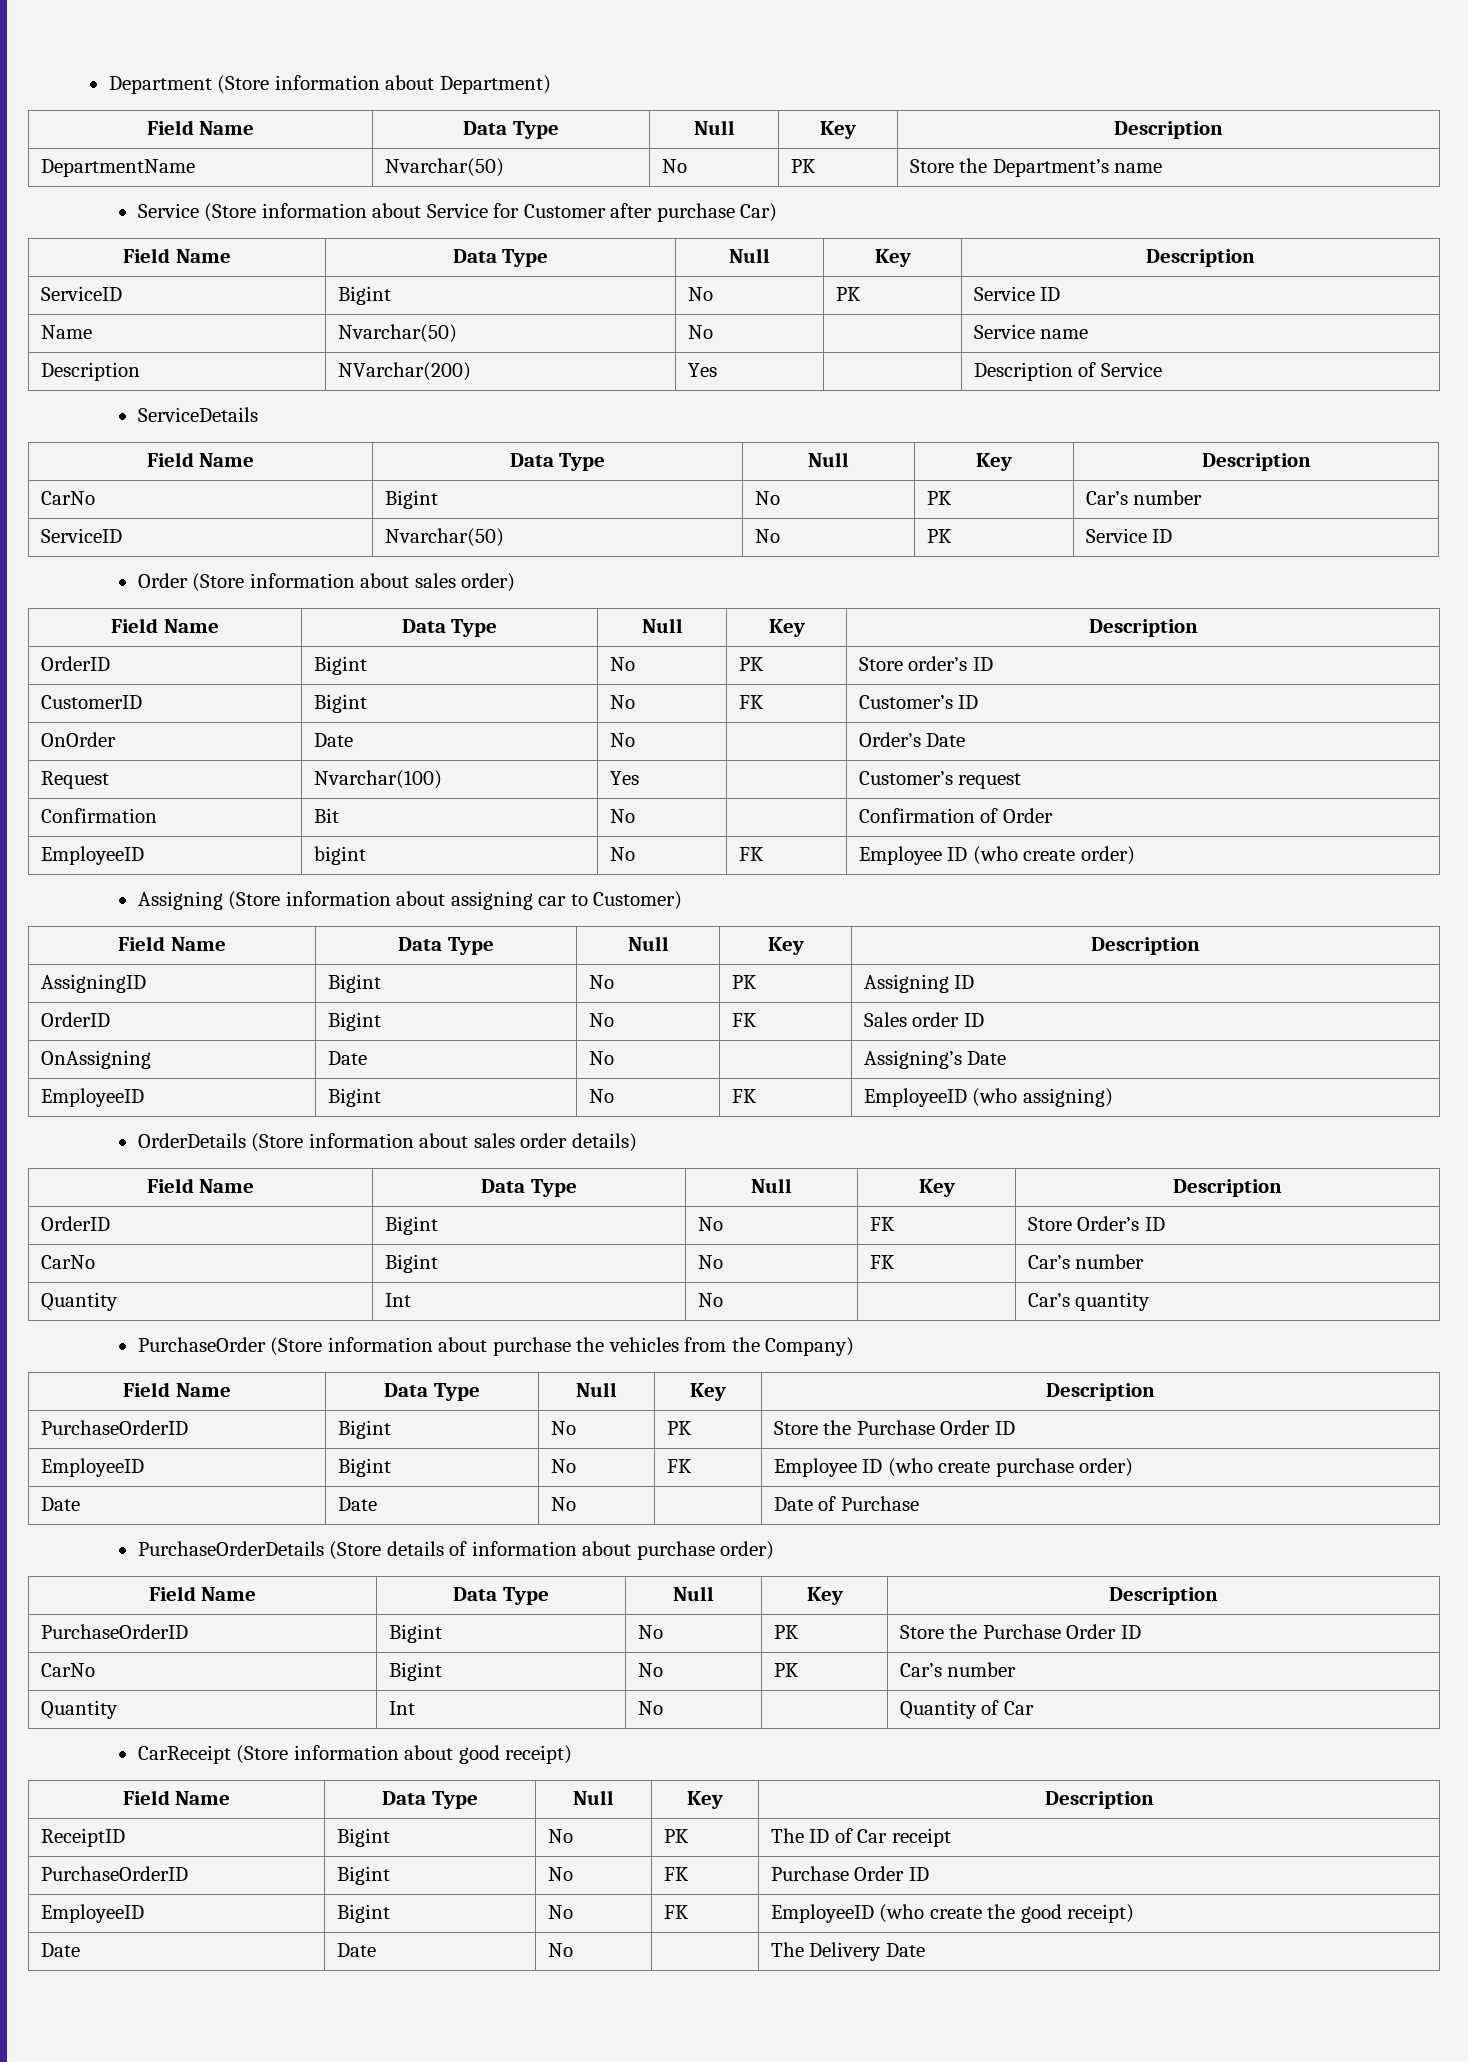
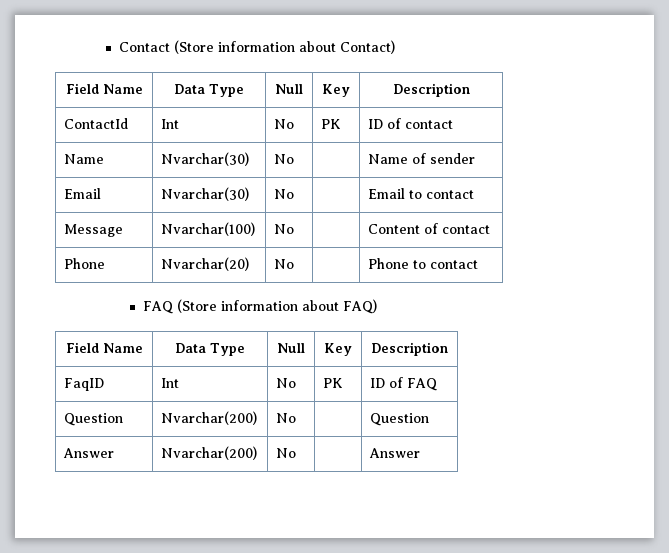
- Department (Store information about Department)
+ Contact (Store information about Contact)
  Field Name | Data Type | Null | Key | Description
- DepartmentName | Nvarchar(50) | No | PK | Store the Department’s name
- Service (Store information about Service for Customer after purchase Car)
+ ContactId | Int | No | PK | ID of contact
+ Name | Nvarchar(30) | No | | Name of sender
+ Email | Nvarchar(30) | No | | Email to contact
+ Message | Nvarchar(100) | No | | Content of contact
+ Phone | Nvarchar(20) | No | | Phone to contact
+ FAQ (Store information about FAQ)
  Field Name | Data Type | Null | Key | Description
- ServiceID | Bigint | No | PK | Service ID
- Name | Nvarchar(50) | No | | Service name
- Description | NVarchar(200) | Yes | | Description of Service
- ServiceDetails
- Field Name | Data Type | Null | Key | Description
- CarNo | Bigint | No | PK | Car’s number
- ServiceID | Nvarchar(50) | No | PK | Service ID
- Order (Store information about sales order)
- Field Name | Data Type | Null | Key | Description
- OrderID | Bigint | No | PK | Store order’s ID
- CustomerID | Bigint | No | FK | Customer’s ID
- OnOrder | Date | No | | Order’s Date
- Request | Nvarchar(100) | Yes | | Customer’s request
- Confirmation | Bit | No | | Confirmation of Order
- EmployeeID | bigint | No | FK | Employee ID (who create order)
- Assigning (Store information about assigning car to Customer)
- Field Name | Data Type | Null | Key | Description
- AssigningID | Bigint | No | PK | Assigning ID
- OrderID | Bigint | No | FK | Sales order ID
- OnAssigning | Date | No | | Assigning’s Date
- EmployeeID | Bigint | No | FK | EmployeeID (who assigning)
- OrderDetails (Store information about sales order details)
- Field Name | Data Type | Null | Key | Description
- OrderID | Bigint | No | FK | Store Order’s ID
- CarNo | Bigint | No | FK | Car’s number
- Quantity | Int | No | | Car’s quantity
- PurchaseOrder (Store information about purchase the vehicles from the Company)
- Field Name | Data Type | Null | Key | Description
- PurchaseOrderID | Bigint | No | PK | Store the Purchase Order ID
- EmployeeID | Bigint | No | FK | Employee ID (who create purchase order)
- Date | Date | No | | Date of Purchase
- PurchaseOrderDetails (Store details of information about purchase order)
- Field Name | Data Type | Null | Key | Description
- PurchaseOrderID | Bigint | No | PK | Store the Purchase Order ID
- CarNo | Bigint | No | PK | Car’s number
- Quantity | Int | No | | Quantity of Car
- CarReceipt (Store information about good receipt)
- Field Name | Data Type | Null | Key | Description
- ReceiptID | Bigint | No | PK | The ID of Car receipt
- PurchaseOrderID | Bigint | No | FK | Purchase Order ID
- EmployeeID | Bigint | No | FK | EmployeeID (who create the good receipt)
- Date | Date | No | | The Delivery Date
+ FaqID | Int | No | PK | ID of FAQ
+ Question | Nvarchar(200) | No | | Question
+ Answer | Nvarchar(200) | No | | Answer

